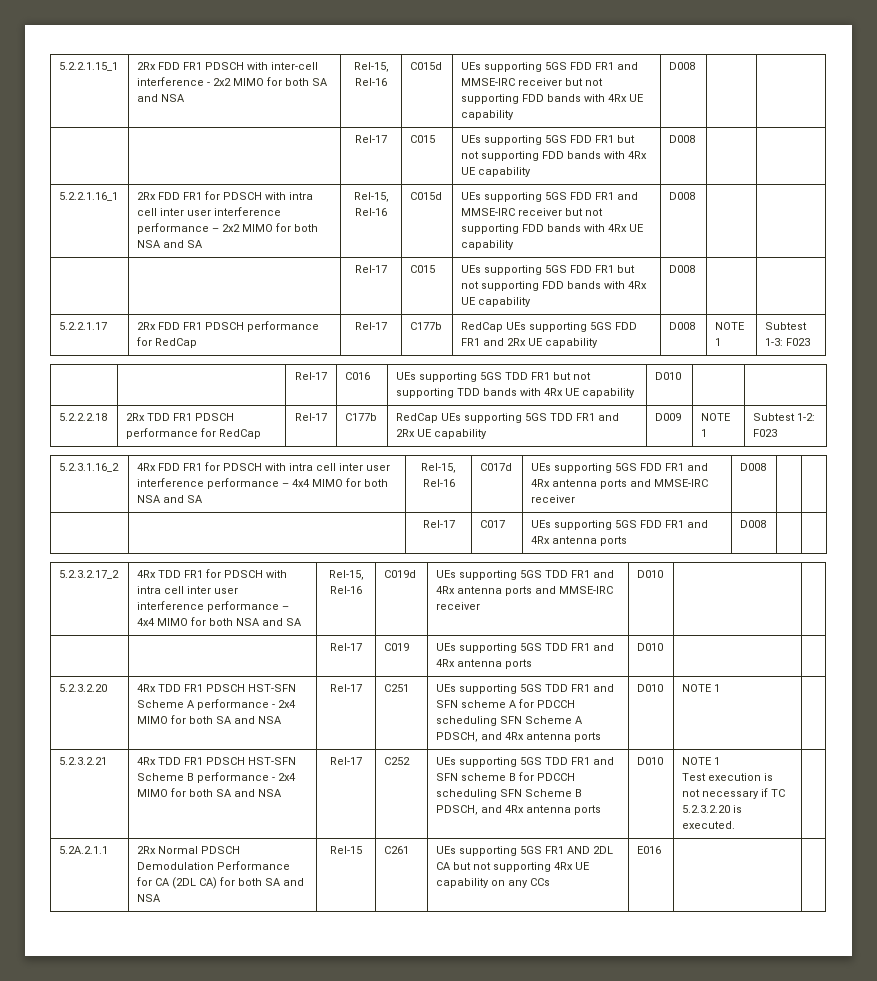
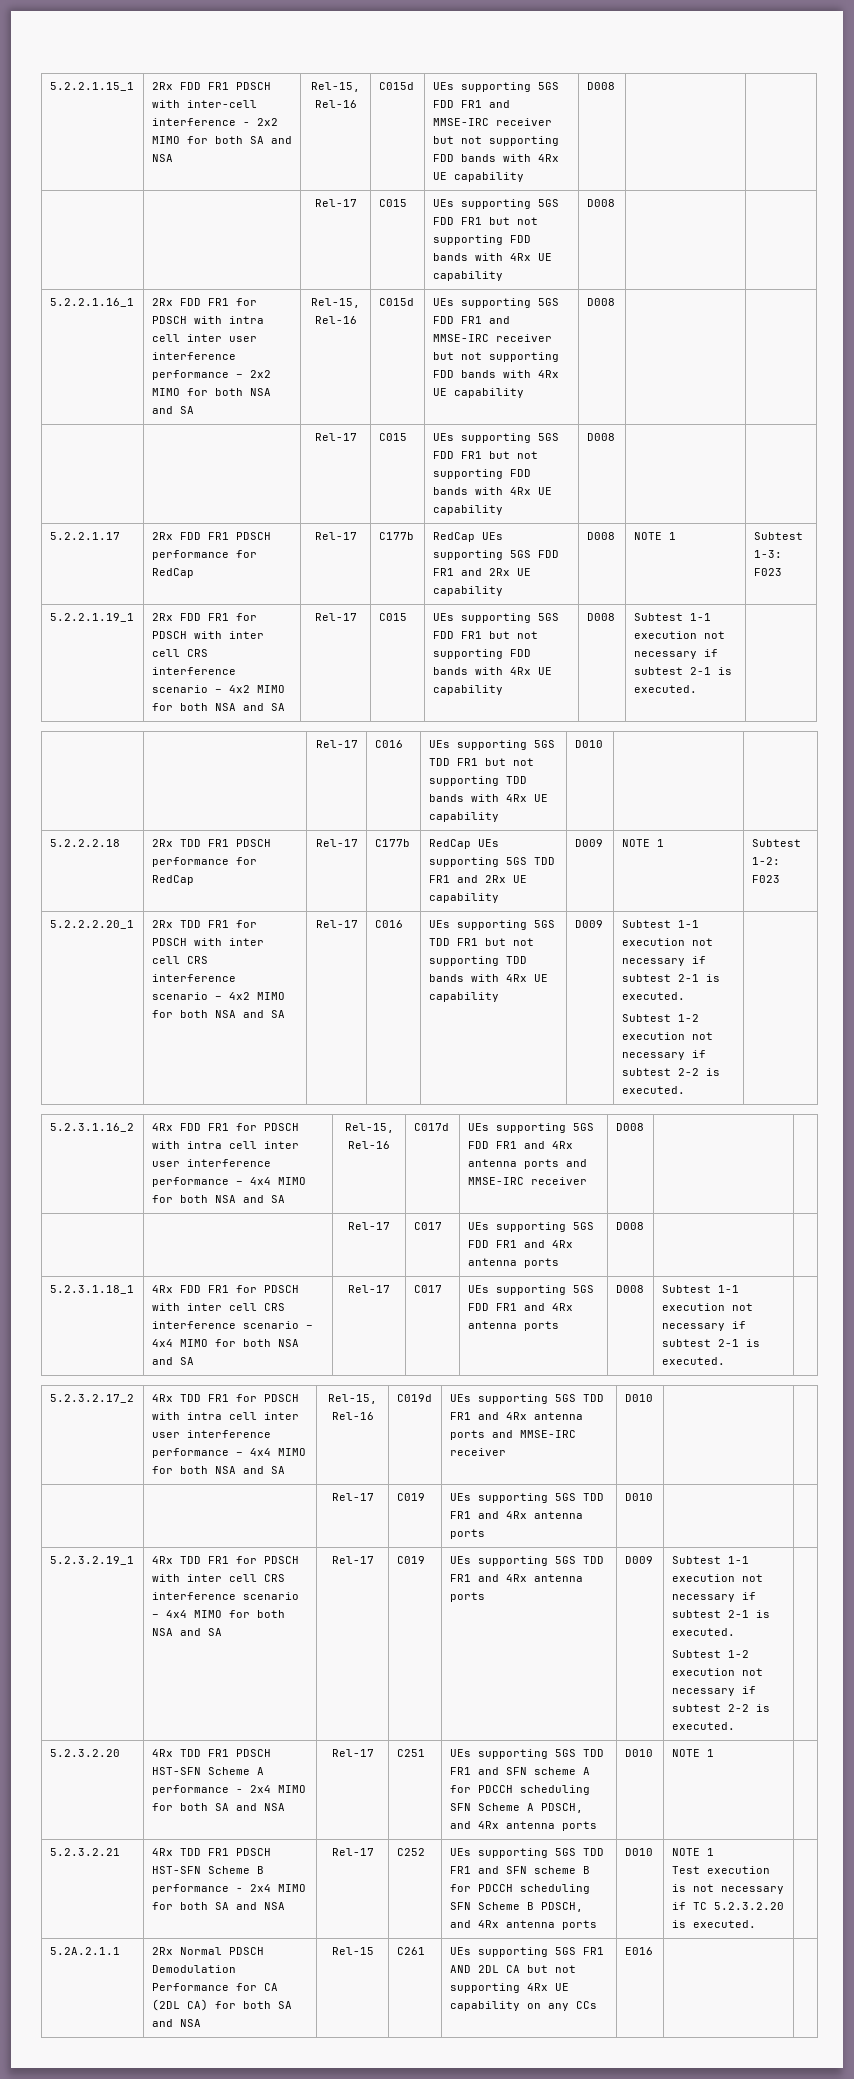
+ 5.2.2.1.19_1 | 2Rx FDD FR1 for PDSCH with inter cell CRS interference scenario – 4x2 MIMO for both NSA and SA | Rel-17 | C015 | UEs supporting 5GS FDD FR1 but not supporting FDD bands with 4Rx UE capability | D008 | Subtest 1-1 execution not necessary if subtest 2-1 is executed.
+ 5.2.2.2.20_1 | 2Rx TDD FR1 for PDSCH with inter cell CRS interference scenario – 4x2 MIMO for both NSA and SA | Rel-17 | C016 | UEs supporting 5GS TDD FR1 but not supporting TDD bands with 4Rx UE capability | D009 | Subtest 1-1 execution not necessary if subtest 2-1 is executed.
+ Subtest 1-2 execution not necessary if subtest 2-2 is executed.
+ 5.2.3.1.18_1 | 4Rx FDD FR1 for PDSCH with inter cell CRS interference scenario – 4x4 MIMO for both NSA and SA | Rel-17 | C017 | UEs supporting 5GS FDD FR1 and 4Rx antenna ports | D008 | Subtest 1-1 execution not necessary if subtest 2-1 is executed.
+ 5.2.3.2.19_1 | 4Rx TDD FR1 for PDSCH with inter cell CRS interference scenario – 4x4 MIMO for both NSA and SA | Rel-17 | C019 | UEs supporting 5GS TDD FR1 and 4Rx antenna ports | D009 | Subtest 1-1 execution not necessary if subtest 2-1 is executed.
+ Subtest 1-2 execution not necessary if subtest 2-2 is executed.

